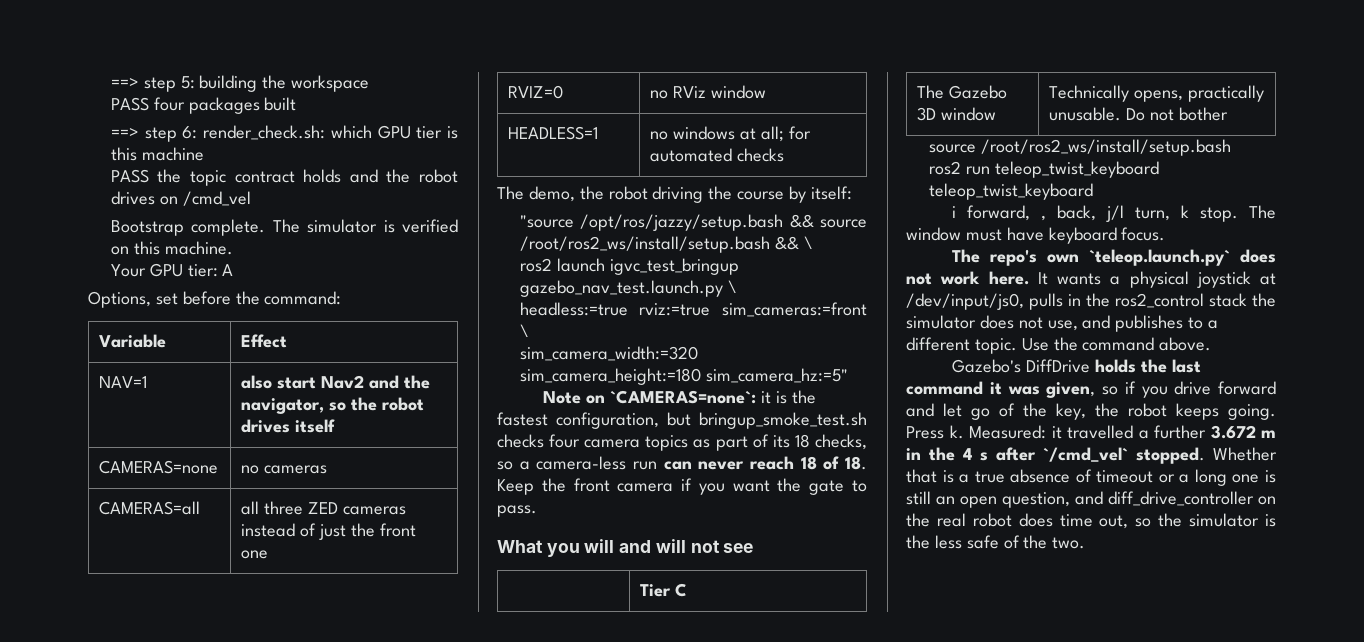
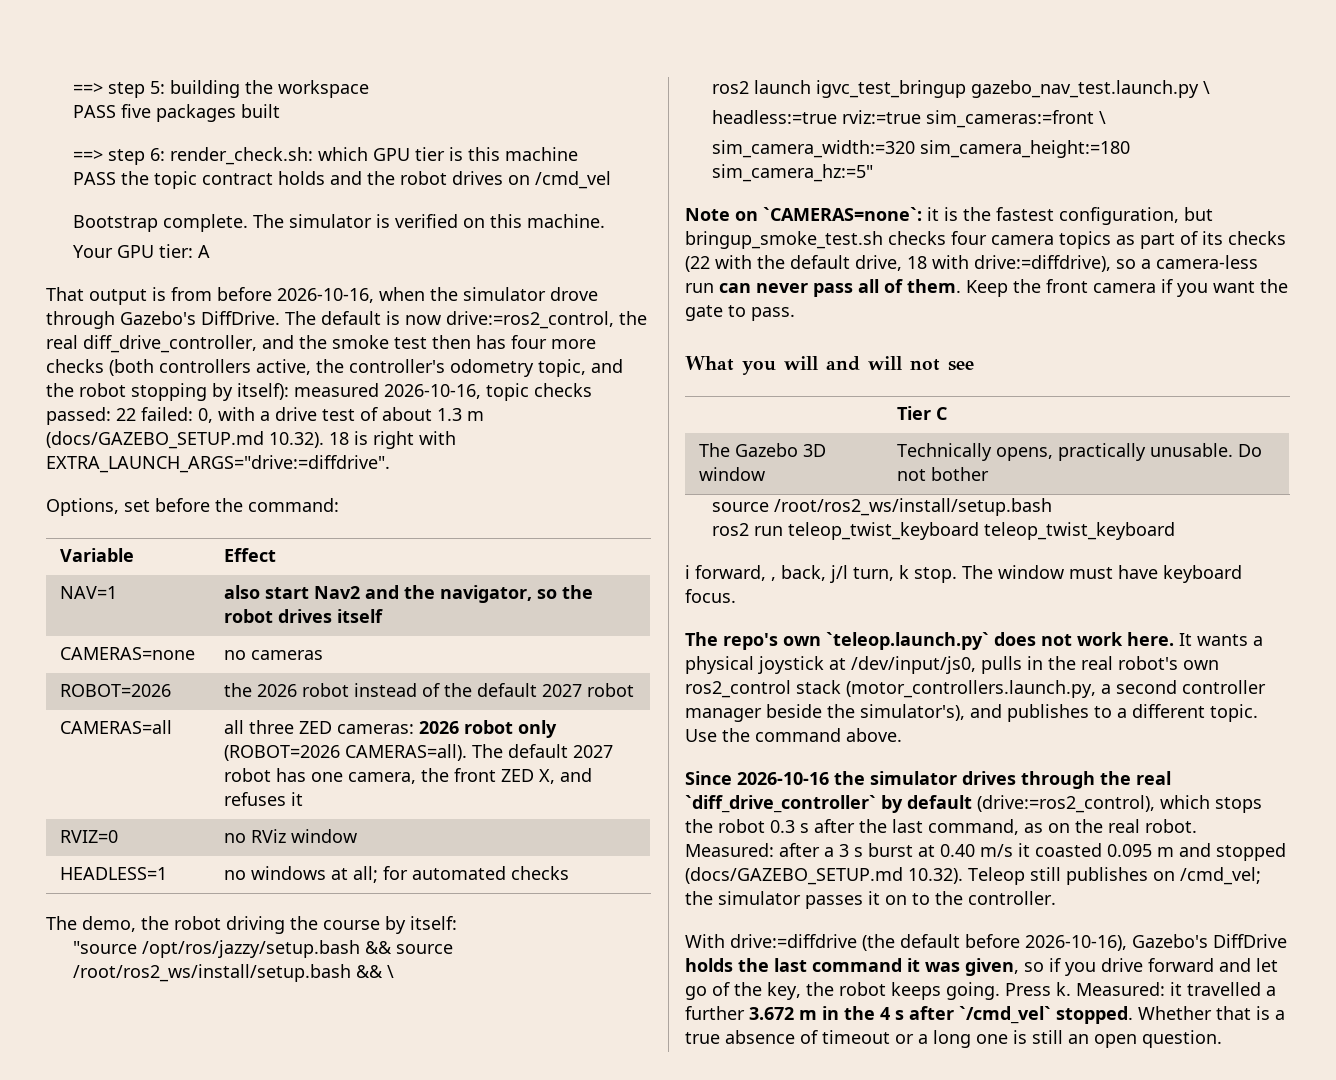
- PASS four packages built
+ PASS five packages built
+ That output is from before 2026-10-16, when the simulator drove through Gazebo's DiffDrive. The default is now drive:=ros2_control, the real diff_drive_controller, and the smoke test then has four more checks (both controllers active, the controller's odometry topic, and the robot stopping by itself): measured 2026-10-16, topic checks passed: 22 failed: 0, with a drive test of about 1.3 m (docs/GAZEBO_SETUP.md 10.32). 18 is right with EXTRA_LAUNCH_ARGS="drive:=diffdrive".
- CAMERAS=all | all three ZED cameras instead of just the front one
+ ROBOT=2026 | the 2026 robot instead of the default 2027 robot
+ CAMERAS=all | all three ZED cameras: 2026 robot only (ROBOT=2026 CAMERAS=all). The default 2027 robot has one camera, the front ZED X, and refuses it
- Note on `CAMERAS=none`: it is the fastest configuration, but bringup_smoke_test.sh checks four camera topics as part of its 18 checks, so a camera-less run can never reach 18 of 18. Keep the front camera if you want the gate to pass.
+ Note on `CAMERAS=none`: it is the fastest configuration, but bringup_smoke_test.sh checks four camera topics as part of its checks (22 with the default drive, 18 with drive:=diffdrive), so a camera-less run can never pass all of them. Keep the front camera if you want the gate to pass.
- It wants a physical joystick at /dev/input/js0, pulls in the ros2_control stack the simulator does not use, and publishes to a different topic.
+ It wants a physical joystick at /dev/input/js0, pulls in the real robot's own ros2_control stack (motor_controllers.launch.py, a second controller manager beside the simulator's), and publishes to a different topic.
- Gazebo's DiffDrive holds the last command it was given, so if you drive forward and let go of the key, the robot keeps going.
+ Since 2026-10-16 the simulator drives through the real `diff_drive_controller` by default (drive:=ros2_control), which stops the robot 0.3 s after the last command, as on the real robot. Measured: after a 3 s burst at 0.40 m/s it coasted 0.095 m and stopped (docs/GAZEBO_SETUP.md 10.32). Teleop still publishes on /cmd_vel; the simulator passes it on to the controller.
+ With drive:=diffdrive (the default before 2026-10-16), Gazebo's DiffDrive holds the last command it was given, so if you drive forward and let go of the key, the robot keeps going.
- Whether that is a true absence of timeout or a long one is still an open question, and diff_drive_controller on the real robot does time out, so the simulator is the less safe of the two.
+ Whether that is a true absence of timeout or a long one is still an open question.

